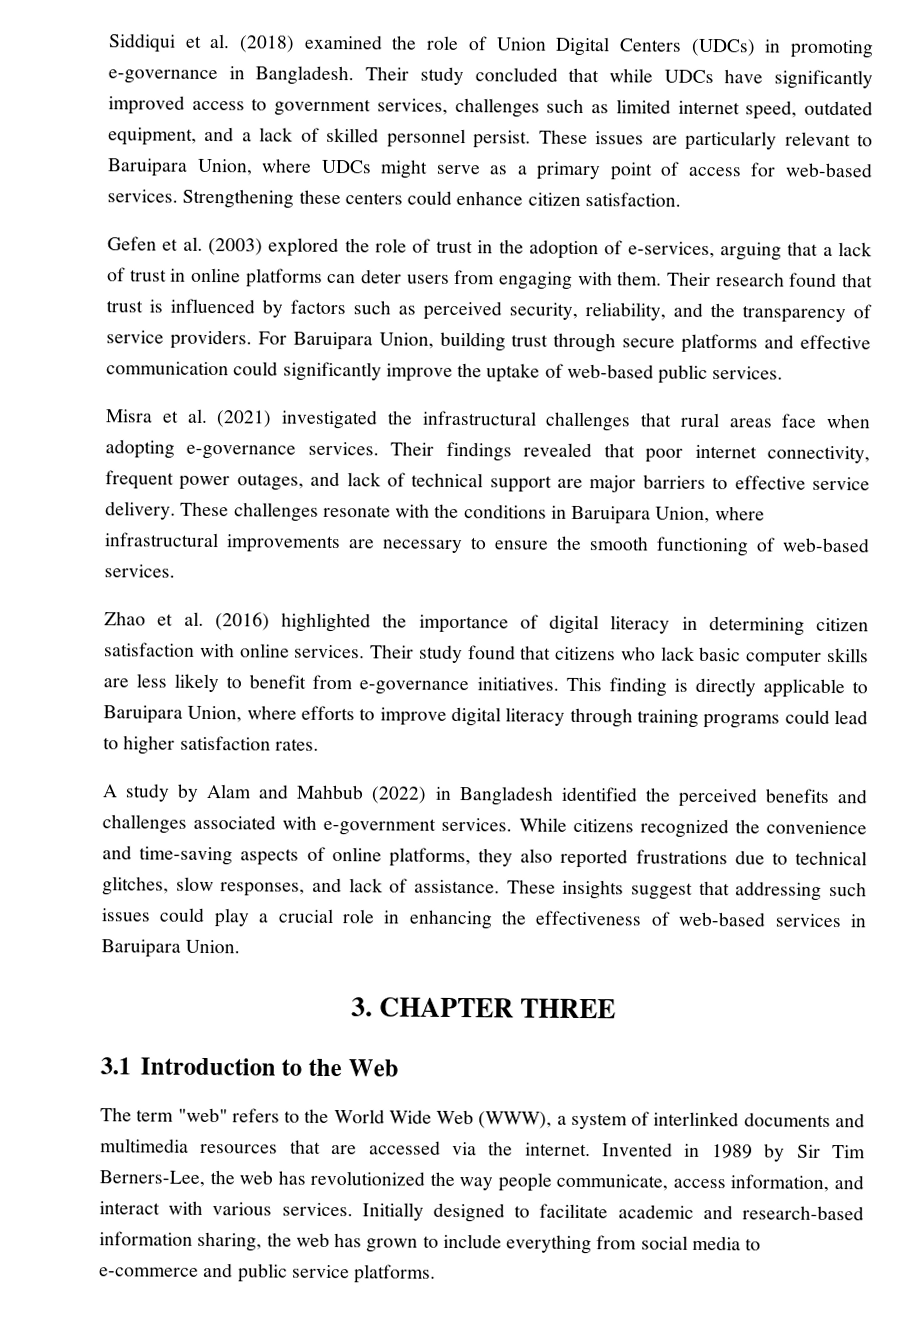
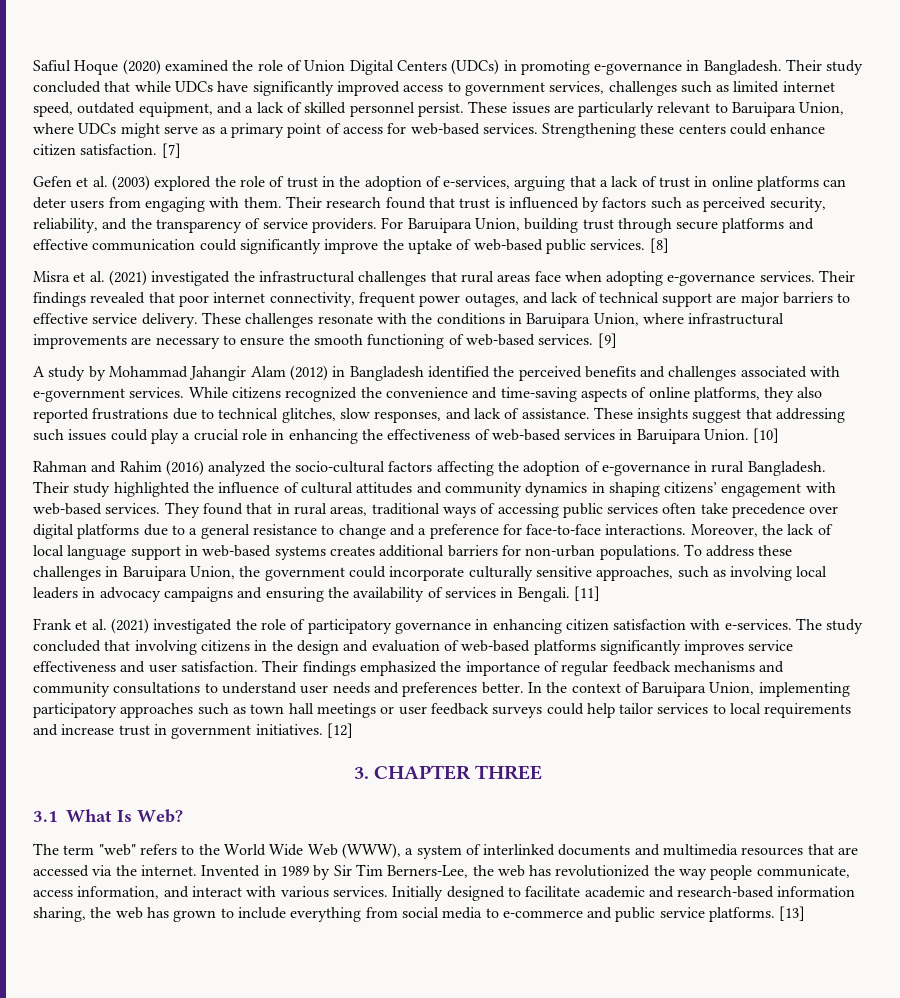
- Siddiqui et al. (2018) examined the role of Union Digital Centers (UDCs) in promoting e-governance in Bangladesh.
+ Safiul Hoque (2020) examined the role of Union Digital Centers (UDCs) in promoting e-governance in Bangladesh.
+ [7]
+ [8]
- These challenges resonate with the conditions in Baruipara Union, where infrastructural improvements are necessary to ensure the smooth functioning of web-based services.
- Zhao et al. (2016) highlighted the importance of digital literacy in determining citizen satisfaction with online services. Their study found that citizens who lack basic computer skills are less likely to benefit from e-governance initiatives. This finding is directly applicable to Baruipara Union, where efforts to improve digital literacy through training programs could lead to higher satisfaction rates.
+ These challenges resonate with the conditions in Baruipara Union, where infrastructural improvements are necessary to ensure the smooth functioning of web-based services. [9]
- A study by Alam and Mahbub (2022) in Bangladesh identified the perceived benefits and challenges associated with e-government services.
+ A study by Mohammad Jahangir Alam (2012) in Bangladesh identified the perceived benefits and challenges associated with e-government services.
+ [10]
+ Rahman and Rahim (2016) analyzed the socio-cultural factors affecting the adoption of e-governance in rural Bangladesh. Their study highlighted the influence of cultural attitudes and community dynamics in shaping citizens’ engagement with web-based services. They found that in rural areas, traditional ways of accessing public services often take precedence over digital platforms due to a general resistance to change and a preference for face-to-face interactions. Moreover, the lack of local language support in web-based systems creates additional barriers for non-urban populations. To address these challenges in Baruipara Union, the government could incorporate culturally sensitive approaches, such as involving local leaders in advocacy campaigns and ensuring the availability of services in Bengali. [11]
+ Frank et al. (2021) investigated the role of participatory governance in enhancing citizen satisfaction with e-services. The study concluded that involving citizens in the design and evaluation of web-based platforms significantly improves service effectiveness and user satisfaction. Their findings emphasized the importance of regular feedback mechanisms and community consultations to understand user needs and preferences better. In the context of Baruipara Union, implementing participatory approaches such as town hall meetings or user feedback surveys could help tailor services to local requirements and increase trust in government initiatives. [12]
- 3.1 Introduction to the Web
+ 3.1 What Is Web?
+ [13]

